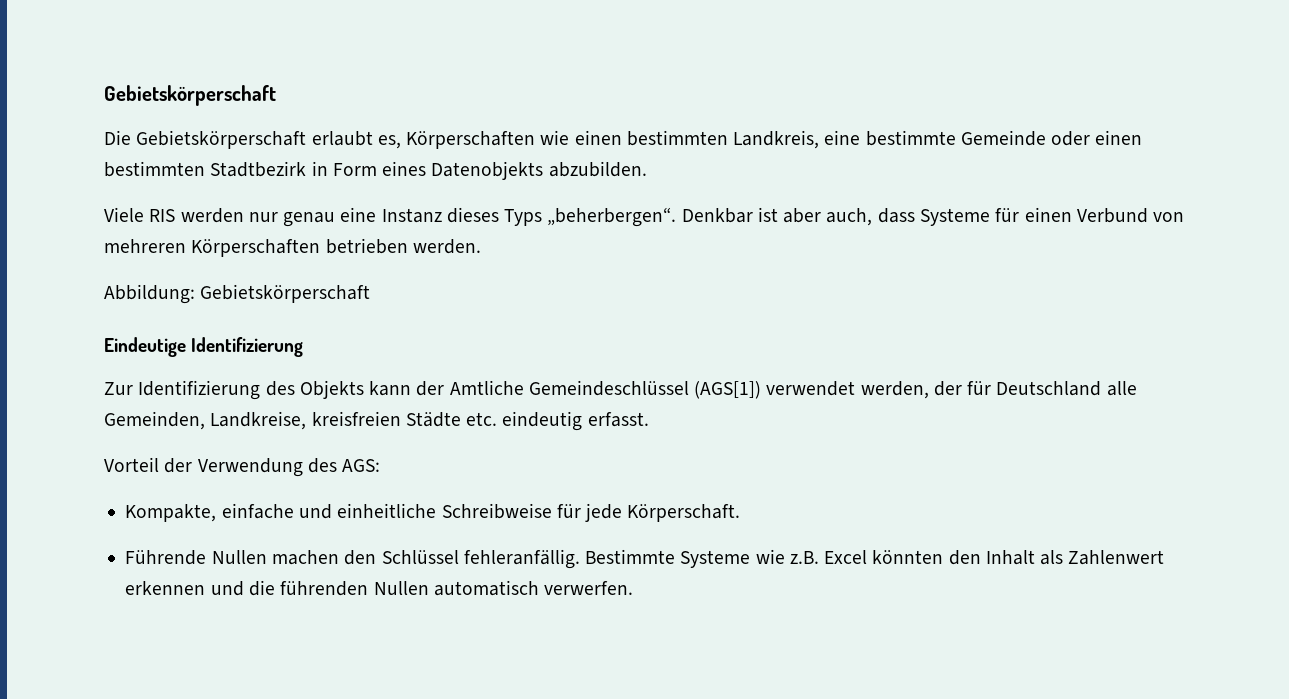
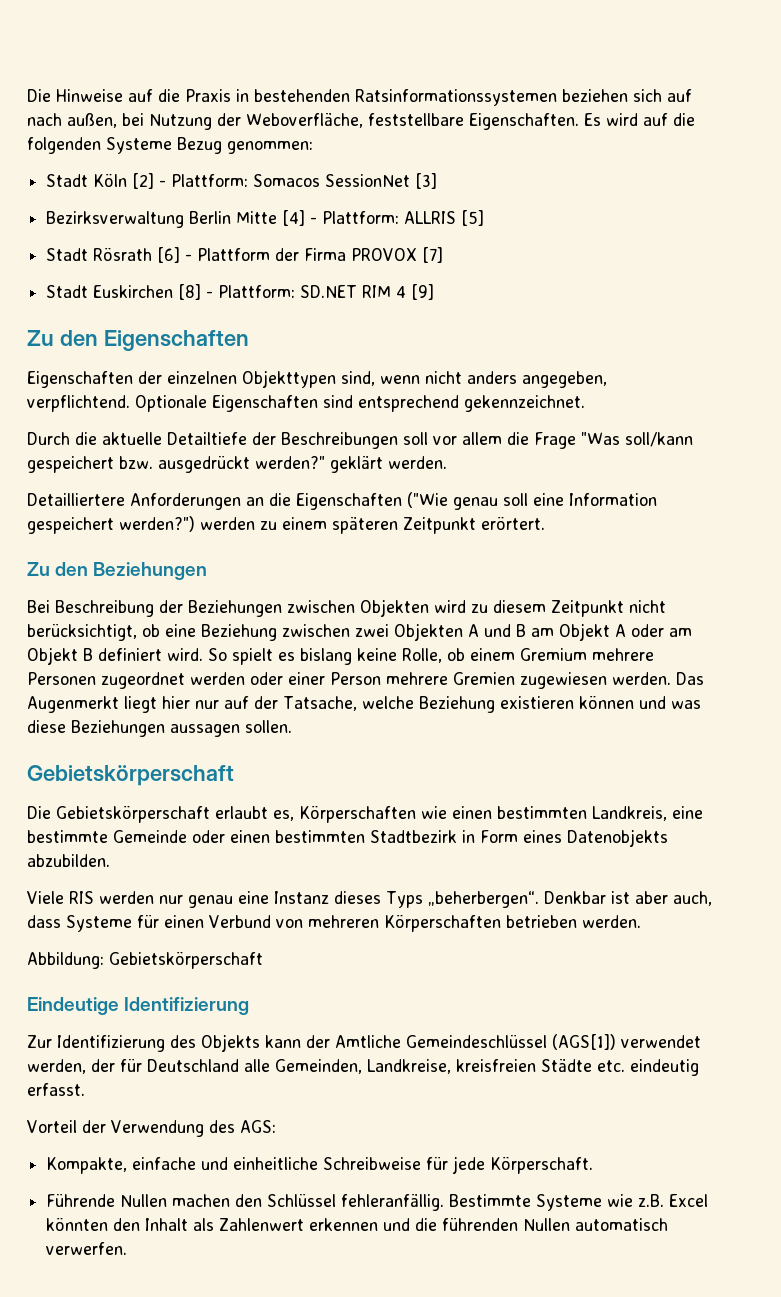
+ Die Hinweise auf die Praxis in bestehenden Ratsinformationssystemen beziehen sich auf nach außen, bei Nutzung der Weboverfläche, feststellbare Eigenschaften. Es wird auf die folgenden Systeme Bezug genommen:
+ Stadt Köln [2] - Plattform: Somacos SessionNet [3]
+ Bezirksverwaltung Berlin Mitte [4] - Plattform: ALLRIS [5]
+ Stadt Rösrath [6] - Plattform der Firma PROVOX [7]
+ Stadt Euskirchen [8] - Plattform: SD.NET RIM 4 [9]
+ Zu den Eigenschaften
+ Eigenschaften der einzelnen Objekttypen sind, wenn nicht anders angegeben, verpflichtend. Optionale Eigenschaften sind entsprechend gekennzeichnet.
+ Durch die aktuelle Detailtiefe der Beschreibungen soll vor allem die Frage "Was soll/kann gespeichert bzw. ausgedrückt werden?" geklärt werden.
+ Detailliertere Anforderungen an die Eigenschaften ("Wie genau soll eine Information gespeichert werden?") werden zu einem späteren Zeitpunkt erörtert.
+ Zu den Beziehungen
+ Bei Beschreibung der Beziehungen zwischen Objekten wird zu diesem Zeitpunkt nicht berücksichtigt, ob eine Beziehung zwischen zwei Objekten A und B am Objekt A oder am Objekt B definiert wird. So spielt es bislang keine Rolle, ob einem Gremium mehrere Personen zugeordnet werden oder einer Person mehrere Gremien zugewiesen werden. Das Augenmerkt liegt hier nur auf der Tatsache, welche Beziehung existieren können und was diese Beziehungen aussagen sollen.

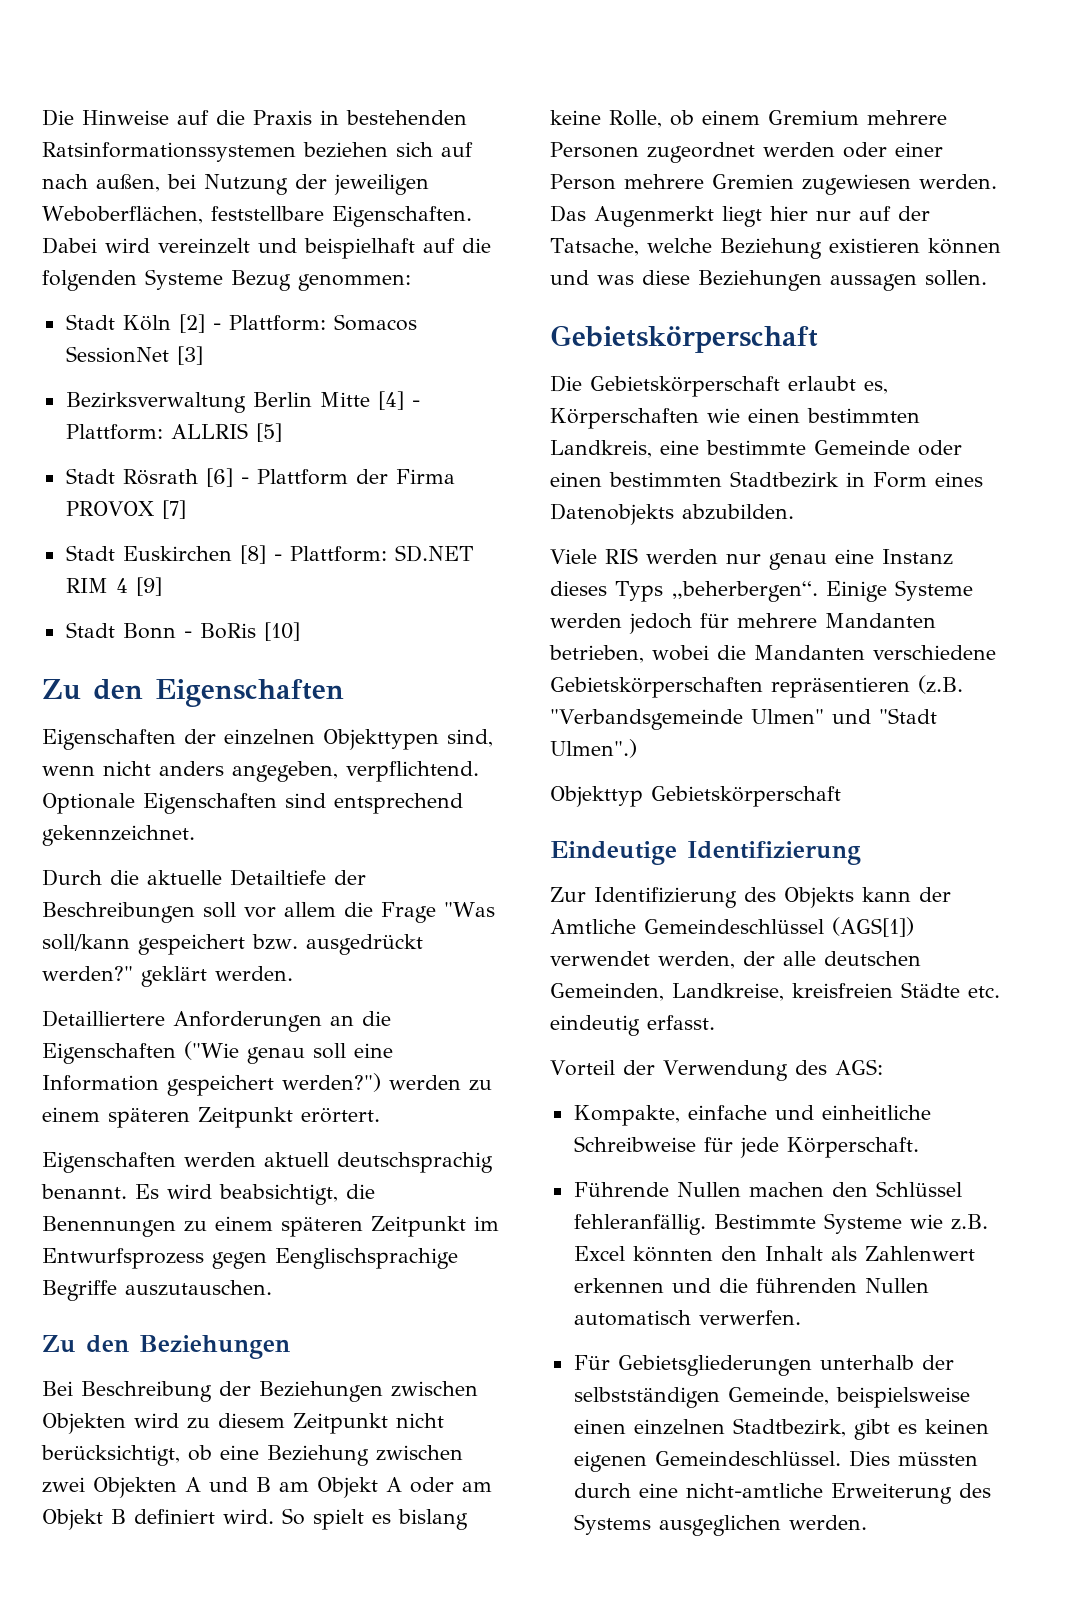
- Die Hinweise auf die Praxis in bestehenden Ratsinformationssystemen beziehen sich auf nach außen, bei Nutzung der Weboverfläche, feststellbare Eigenschaften. Es wird auf die folgenden Systeme Bezug genommen:
+ Die Hinweise auf die Praxis in bestehenden Ratsinformationssystemen beziehen sich auf nach außen, bei Nutzung der jeweiligen Weboberflächen, feststellbare Eigenschaften. Dabei wird vereinzelt und beispielhaft auf die folgenden Systeme Bezug genommen:
+ Stadt Bonn - BoRis [10]
+ Eigenschaften werden aktuell deutschsprachig benannt. Es wird beabsichtigt, die Benennungen zu einem späteren Zeitpunkt im Entwurfsprozess gegen Eenglischsprachige Begriffe auszutauschen.
- Denkbar ist aber auch, dass Systeme für einen Verbund von mehreren Körperschaften betrieben werden.
- Abbildung: Gebietskörperschaft
+ Einige Systeme werden jedoch für mehrere Mandanten betrieben, wobei die Mandanten verschiedene Gebietskörperschaften repräsentieren (z.B. "Verbandsgemeinde Ulmen" und "Stadt Ulmen".)
+ Objekttyp Gebietskörperschaft
- Zur Identifizierung des Objekts kann der Amtliche Gemeindeschlüssel (AGS[1]) verwendet werden, der für Deutschland alle Gemeinden, Landkreise, kreisfreien Städte etc. eindeutig erfasst.
+ Zur Identifizierung des Objekts kann der Amtliche Gemeindeschlüssel (AGS[1]) verwendet werden, der alle deutschen Gemeinden, Landkreise, kreisfreien Städte etc. eindeutig erfasst.
+ Für Gebietsgliederungen unterhalb der selbstständigen Gemeinde, beispielsweise einen einzelnen Stadtbezirk, gibt es keinen eigenen Gemeindeschlüssel. Dies müssten durch eine nicht-amtliche Erweiterung des Systems ausgeglichen werden.

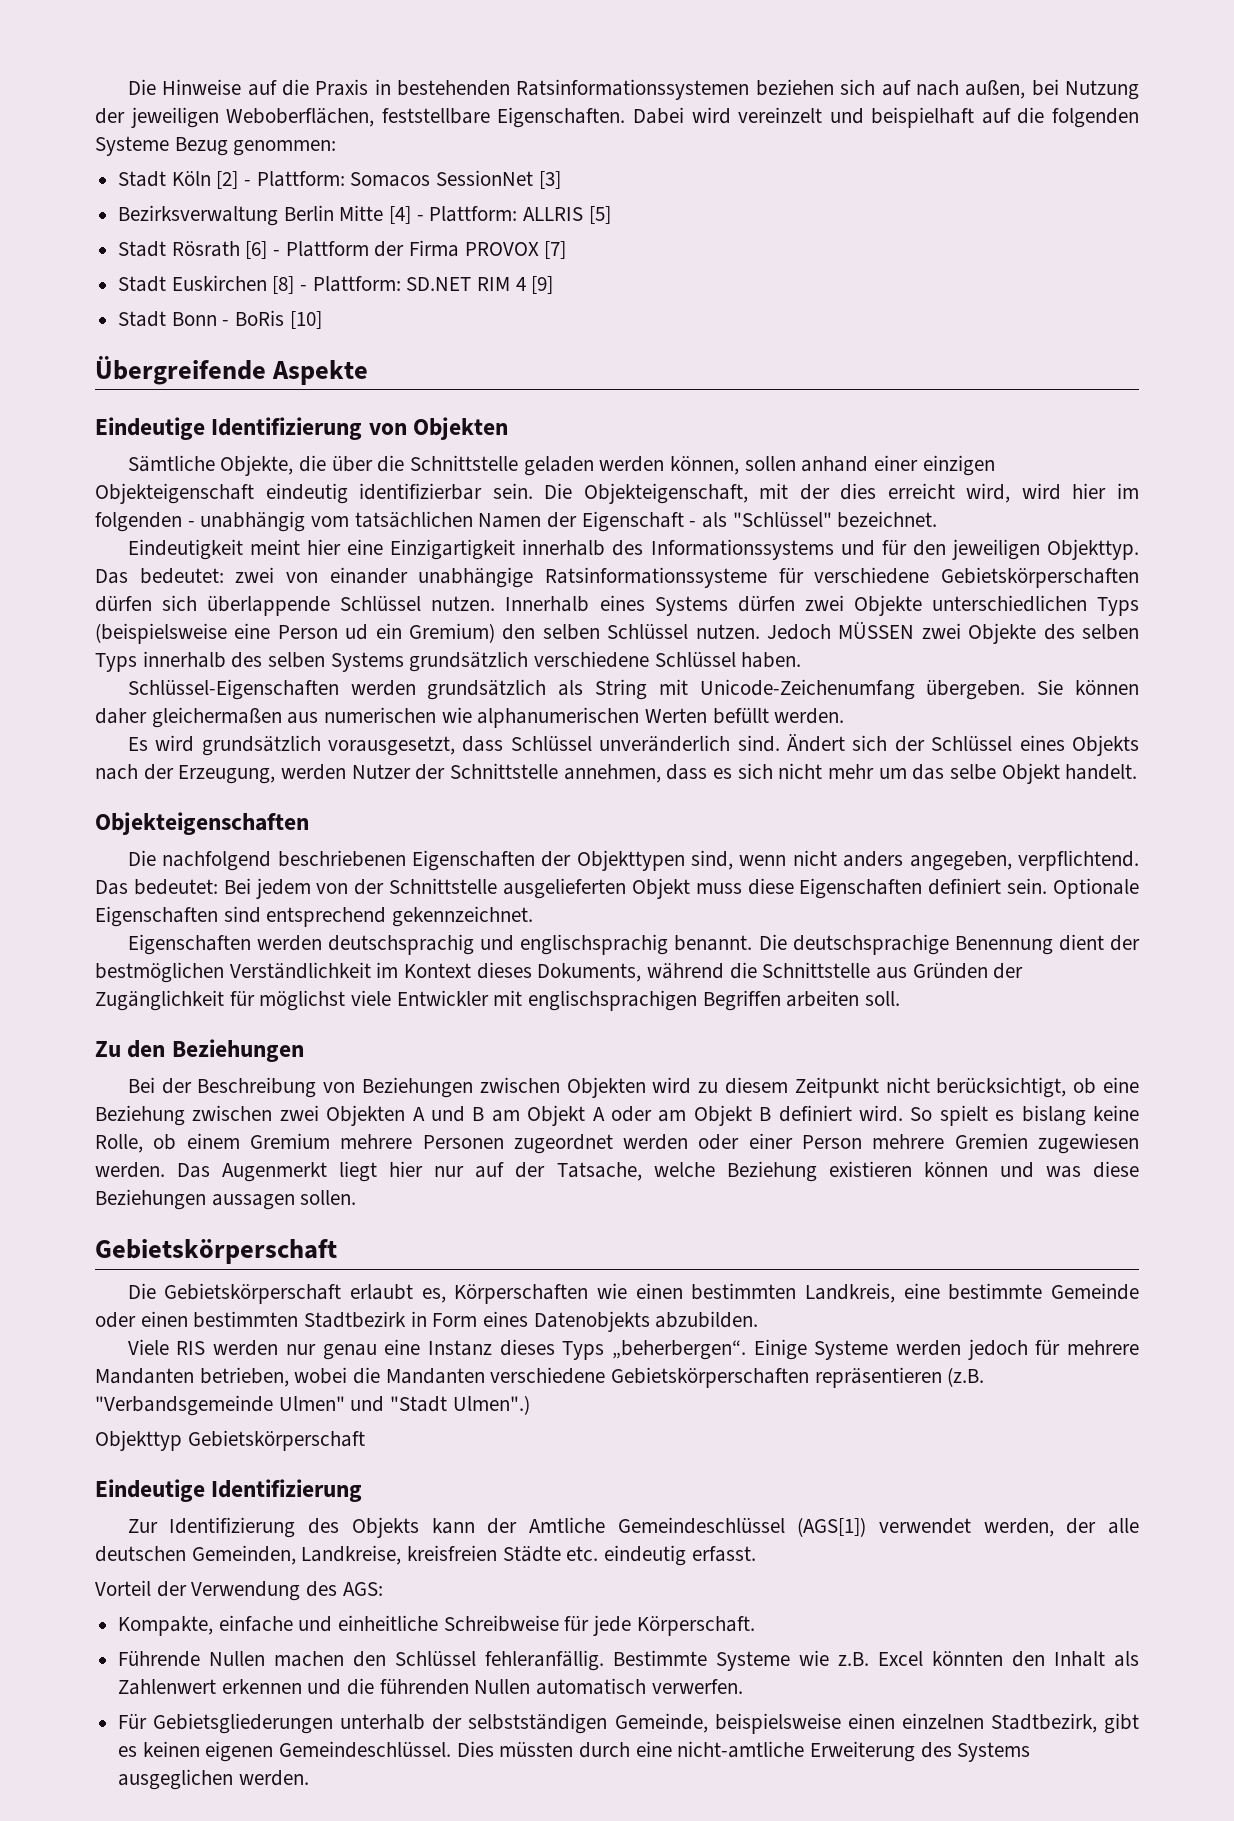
- Zu den Eigenschaften
- Eigenschaften der einzelnen Objekttypen sind, wenn nicht anders angegeben, verpflichtend.
+ Übergreifende Aspekte
+ Eindeutige Identifizierung von Objekten
+ Sämtliche Objekte, die über die Schnittstelle geladen werden können, sollen anhand einer einzigen Objekteigenschaft eindeutig identifizierbar sein. Die Objekteigenschaft, mit der dies erreicht wird, wird hier im folgenden - unabhängig vom tatsächlichen Namen der Eigenschaft - als "Schlüssel" bezeichnet.
+ Eindeutigkeit meint hier eine Einzigartigkeit innerhalb des Informationssystems und für den jeweiligen Objekttyp. Das bedeutet: zwei von einander unabhängige Ratsinformationssysteme für verschiedene Gebietskörperschaften dürfen sich überlappende Schlüssel nutzen. Innerhalb eines Systems dürfen zwei Objekte unterschiedlichen Typs (beispielsweise eine Person ud ein Gremium) den selben Schlüssel nutzen. Jedoch MÜSSEN zwei Objekte des selben Typs innerhalb des selben Systems grundsätzlich verschiedene Schlüssel haben.
+ Schlüssel-Eigenschaften werden grundsätzlich als String mit Unicode-Zeichenumfang übergeben. Sie können daher gleichermaßen aus numerischen wie alphanumerischen Werten befüllt werden.
+ Es wird grundsätzlich vorausgesetzt, dass Schlüssel unveränderlich sind. Ändert sich der Schlüssel eines Objekts nach der Erzeugung, werden Nutzer der Schnittstelle annehmen, dass es sich nicht mehr um das selbe Objekt handelt.
+ Objekteigenschaften
+ Die nachfolgend beschriebenen Eigenschaften der Objekttypen sind, wenn nicht anders angegeben, verpflichtend.
+ Das bedeutet: Bei jedem von der Schnittstelle ausgelieferten Objekt muss diese Eigenschaften definiert sein.
- Durch die aktuelle Detailtiefe der Beschreibungen soll vor allem die Frage "Was soll/kann gespeichert bzw. ausgedrückt werden?" geklärt werden.
- Detailliertere Anforderungen an die Eigenschaften ("Wie genau soll eine Information gespeichert werden?") werden zu einem späteren Zeitpunkt erörtert.
- Eigenschaften werden aktuell deutschsprachig benannt. Es wird beabsichtigt, die Benennungen zu einem späteren Zeitpunkt im Entwurfsprozess gegen Eenglischsprachige Begriffe auszutauschen.
+ Eigenschaften werden deutschsprachig und englischsprachig benannt. Die deutschsprachige Benennung dient der bestmöglichen Verständlichkeit im Kontext dieses Dokuments, während die Schnittstelle aus Gründen der Zugänglichkeit für möglichst viele Entwickler mit englischsprachigen Begriffen arbeiten soll.
- Bei Beschreibung der Beziehungen zwischen Objekten wird zu diesem Zeitpunkt nicht berücksichtigt, ob eine Beziehung zwischen zwei Objekten A und B am Objekt A oder am Objekt B definiert wird.
+ Bei der Beschreibung von Beziehungen zwischen Objekten wird zu diesem Zeitpunkt nicht berücksichtigt, ob eine Beziehung zwischen zwei Objekten A und B am Objekt A oder am Objekt B definiert wird.

